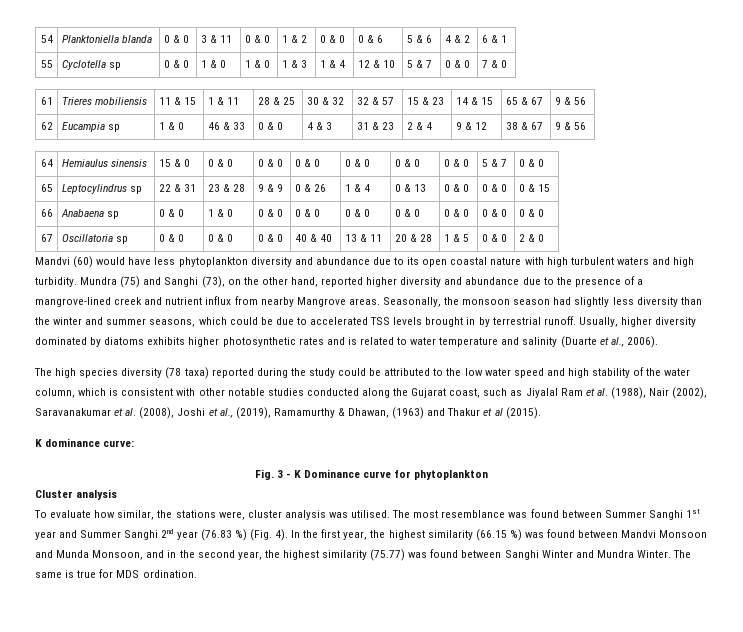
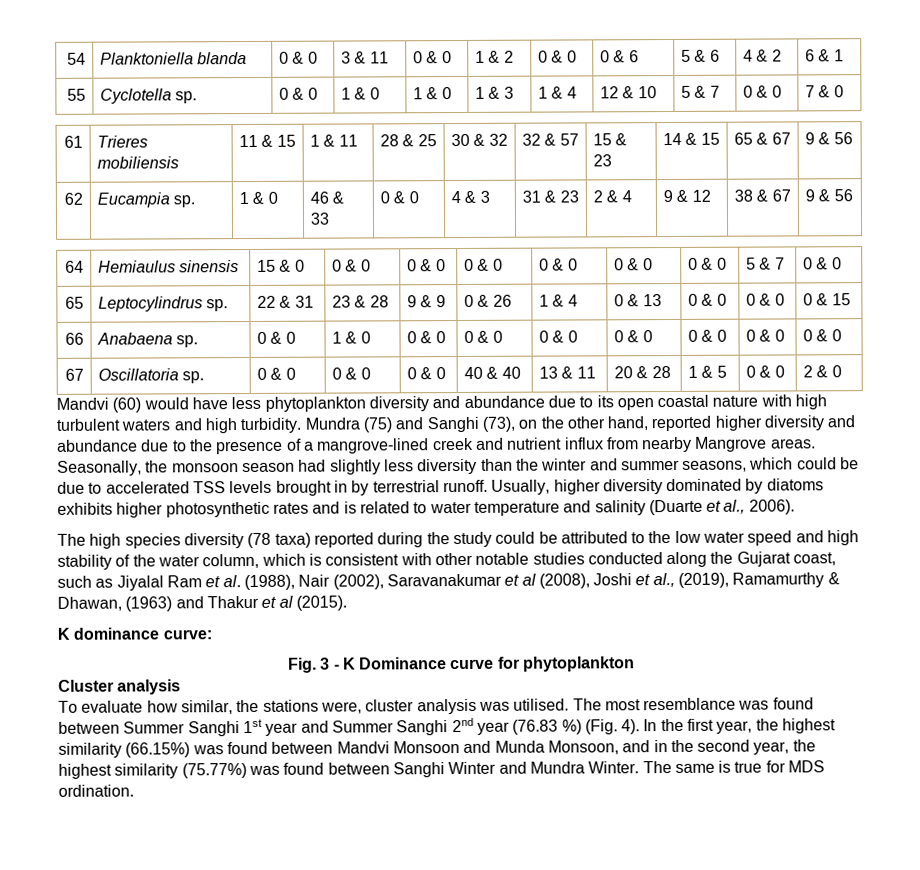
- 55 | Cyclotella sp | 0 & 0 | 1 & 0 | 1 & 0 | 1 & 3 | 1 & 4 | 12 & 10 | 5 & 7 | 0 & 0 | 7 & 0
+ 55 | Cyclotella sp. | 0 & 0 | 1 & 0 | 1 & 0 | 1 & 3 | 1 & 4 | 12 & 10 | 5 & 7 | 0 & 0 | 7 & 0
- 62 | Eucampia sp | 1 & 0 | 46 & 33 | 0 & 0 | 4 & 3 | 31 & 23 | 2 & 4 | 9 & 12 | 38 & 67 | 9 & 56
+ 62 | Eucampia sp. | 1 & 0 | 46 & 33 | 0 & 0 | 4 & 3 | 31 & 23 | 2 & 4 | 9 & 12 | 38 & 67 | 9 & 56
- 65 | Leptocylindrus sp | 22 & 31 | 23 & 28 | 9 & 9 | 0 & 26 | 1 & 4 | 0 & 13 | 0 & 0 | 0 & 0 | 0 & 15
+ 65 | Leptocylindrus sp. | 22 & 31 | 23 & 28 | 9 & 9 | 0 & 26 | 1 & 4 | 0 & 13 | 0 & 0 | 0 & 0 | 0 & 15
- 66 | Anabaena sp | 0 & 0 | 1 & 0 | 0 & 0 | 0 & 0 | 0 & 0 | 0 & 0 | 0 & 0 | 0 & 0 | 0 & 0
+ 66 | Anabaena sp. | 0 & 0 | 1 & 0 | 0 & 0 | 0 & 0 | 0 & 0 | 0 & 0 | 0 & 0 | 0 & 0 | 0 & 0
- 67 | Oscillatoria sp | 0 & 0 | 0 & 0 | 0 & 0 | 40 & 40 | 13 & 11 | 20 & 28 | 1 & 5 | 0 & 0 | 2 & 0
+ 67 | Oscillatoria sp. | 0 & 0 | 0 & 0 | 0 & 0 | 40 & 40 | 13 & 11 | 20 & 28 | 1 & 5 | 0 & 0 | 2 & 0
- The high species diversity (78 taxa) reported during the study could be attributed to the low water speed and high stability of the water column, which is consistent with other notable studies conducted along the Gujarat coast, such as Jiyalal Ram et al. (1988), Nair (2002), Saravanakumar et al. (2008), Joshi et al., (2019), Ramamurthy & Dhawan, (1963) and Thakur et al (2015).
+ The high species diversity (78 taxa) reported during the study could be attributed to the low water speed and high stability of the water column, which is consistent with other notable studies conducted along the Gujarat coast, such as Jiyalal Ram et al. (1988), Nair (2002), Saravanakumar et al (2008), Joshi et al., (2019), Ramamurthy & Dhawan, (1963) and Thakur et al (2015).
- In the first year, the highest similarity (66.15 %) was found between Mandvi Monsoon and Munda Monsoon, and in the second year, the highest similarity (75.77) was found between Sanghi Winter and Mundra Winter.
+ In the first year, the highest similarity (66.15%) was found between Mandvi Monsoon and Munda Monsoon, and in the second year, the highest similarity (75.77%) was found between Sanghi Winter and Mundra Winter.

